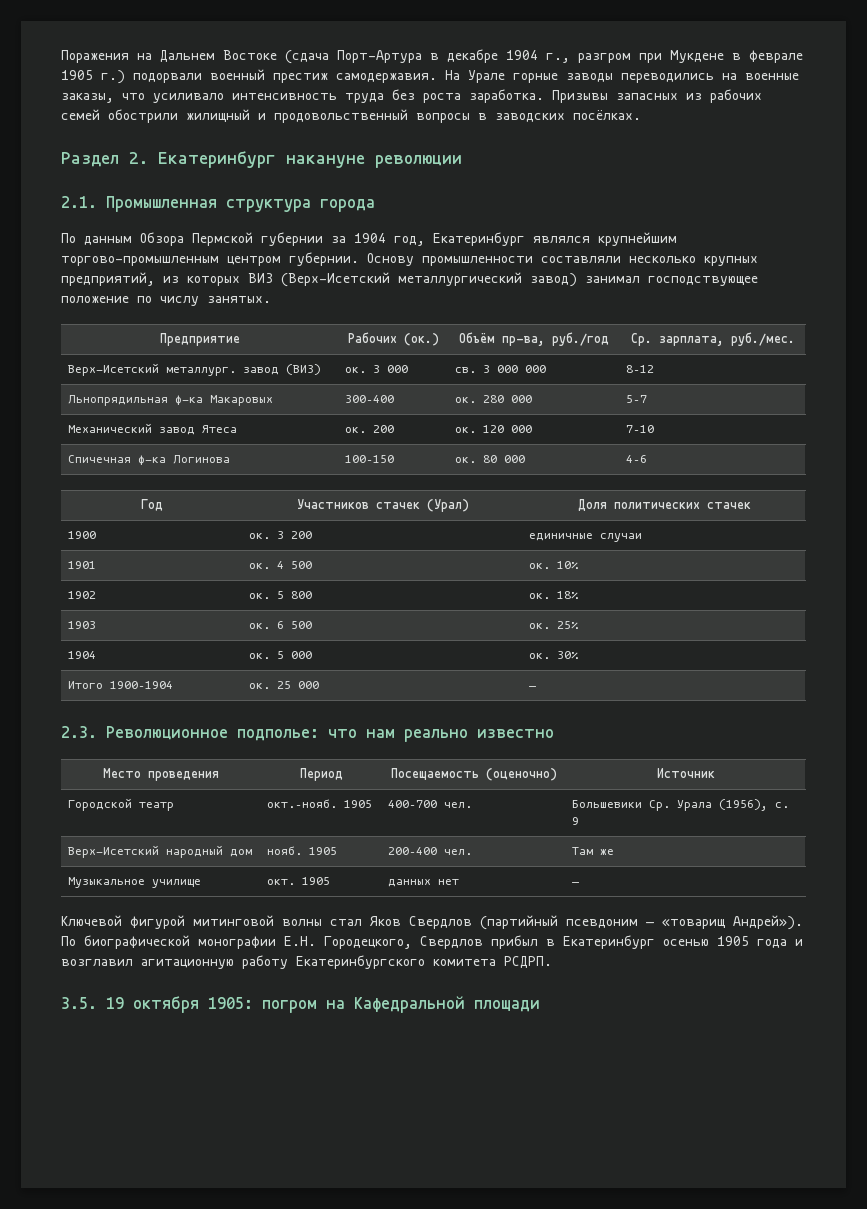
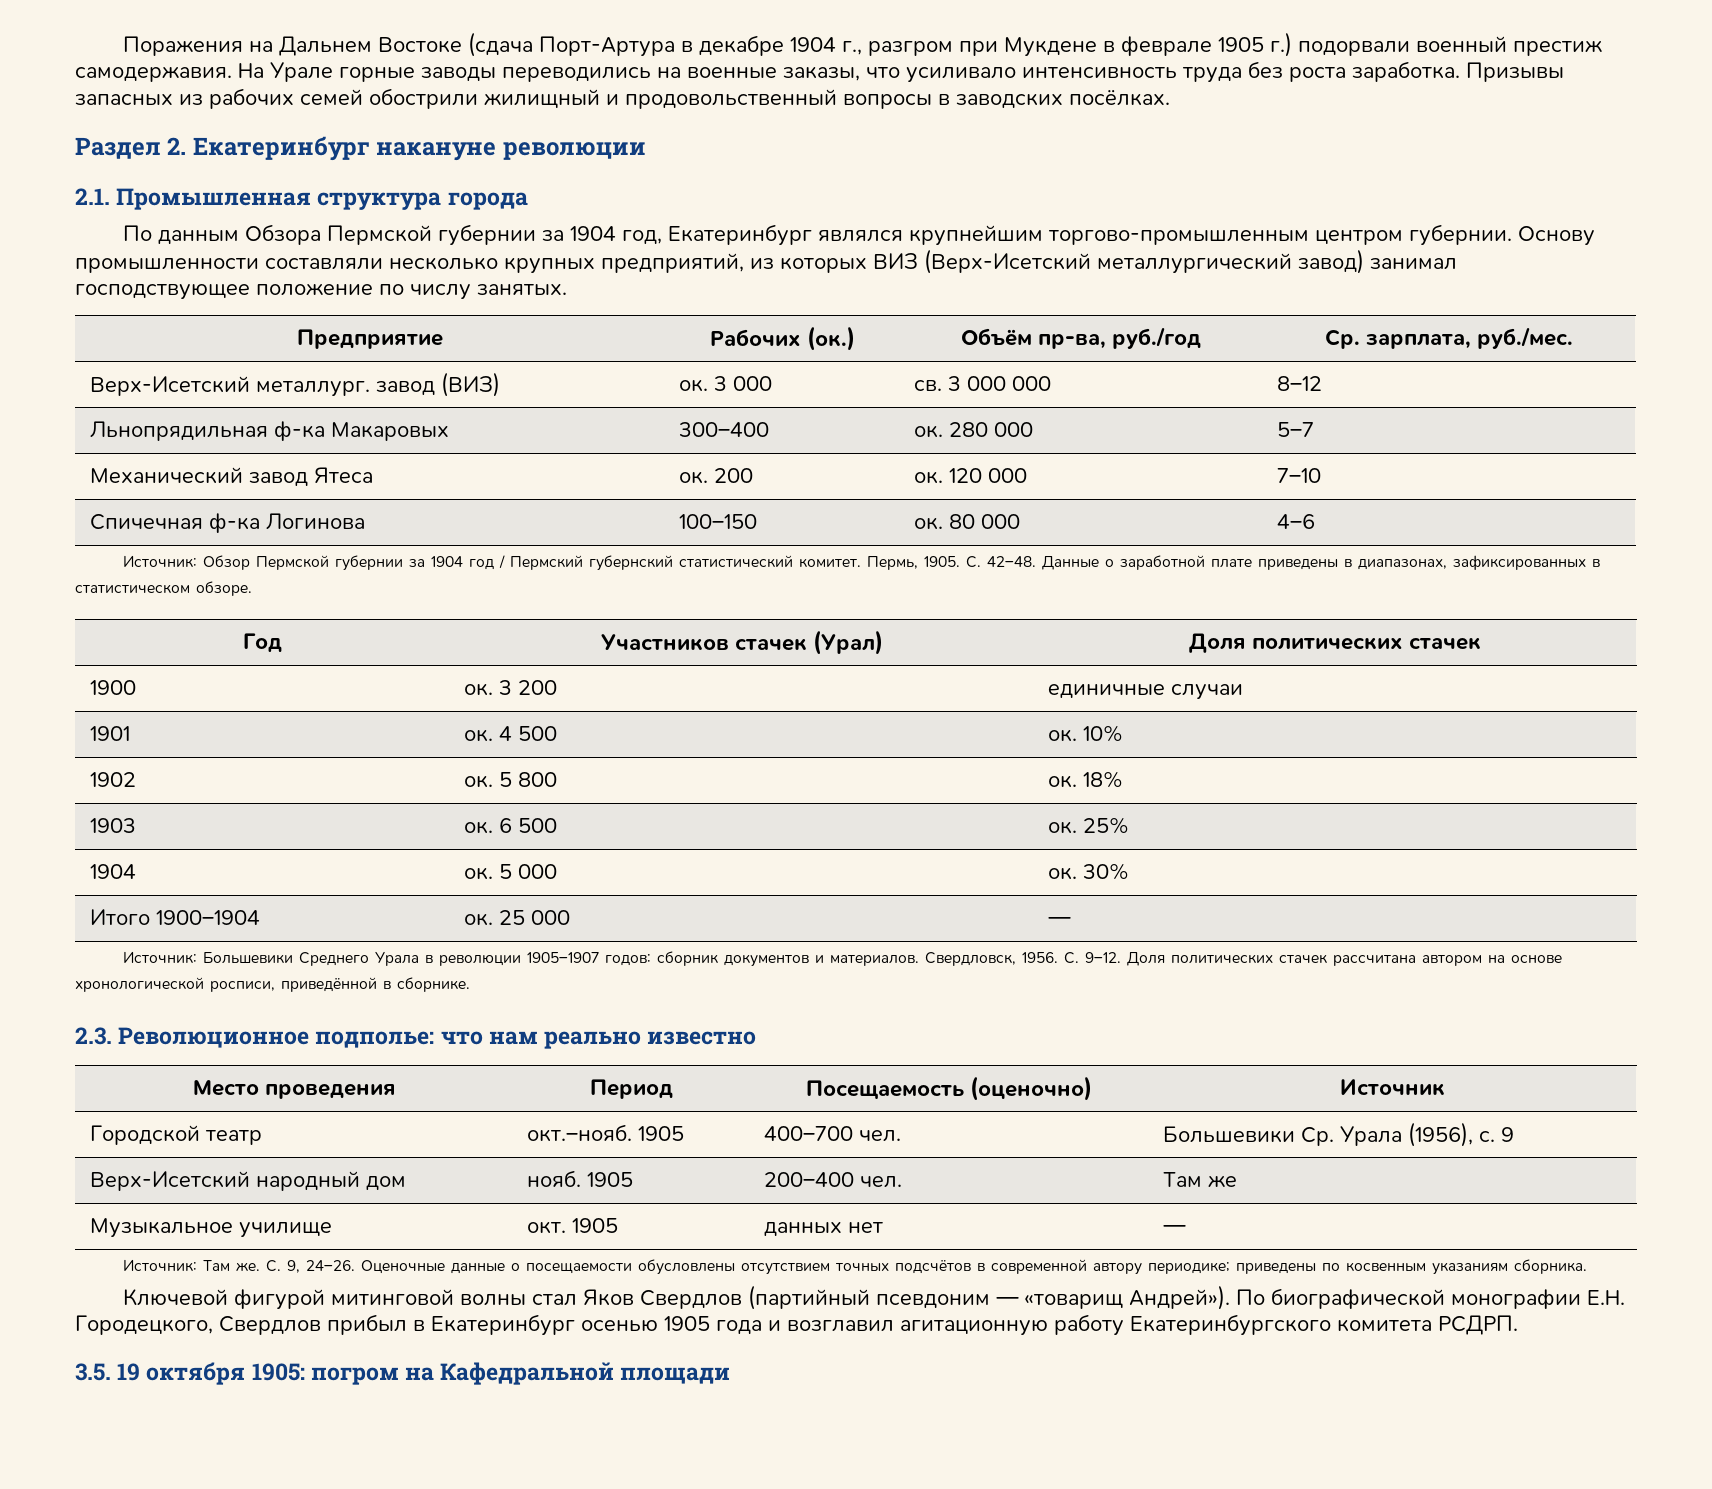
+ Источник: Обзор Пермской губернии за 1904 год / Пермский губернский статистический комитет. Пермь, 1905. С. 42–48. Данные о заработной плате приведены в диапазонах, зафиксированных в статистическом обзоре.
+ Источник: Большевики Среднего Урала в революции 1905–1907 годов: сборник документов и материалов. Свердловск, 1956. С. 9–12. Доля политических стачек рассчитана автором на основе хронологической росписи, приведённой в сборнике.
+ Источник: Там же. С. 9, 24–26. Оценочные данные о посещаемости обусловлены отсутствием точных подсчётов в современной автору периодике; приведены по косвенным указаниям сборника.

